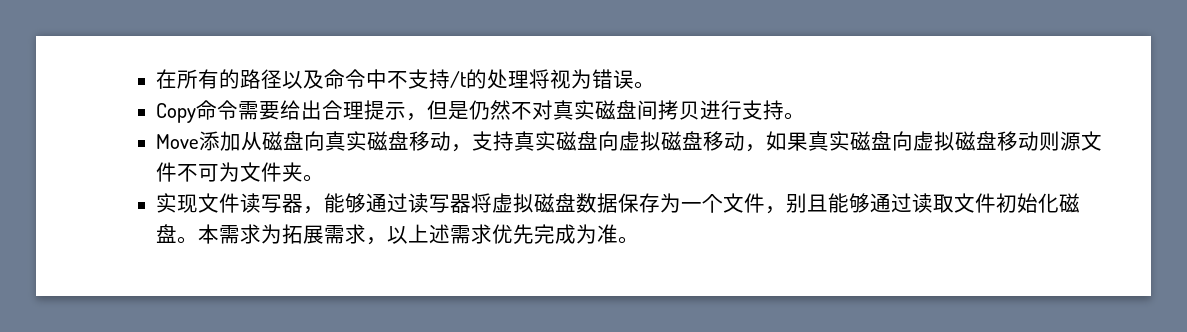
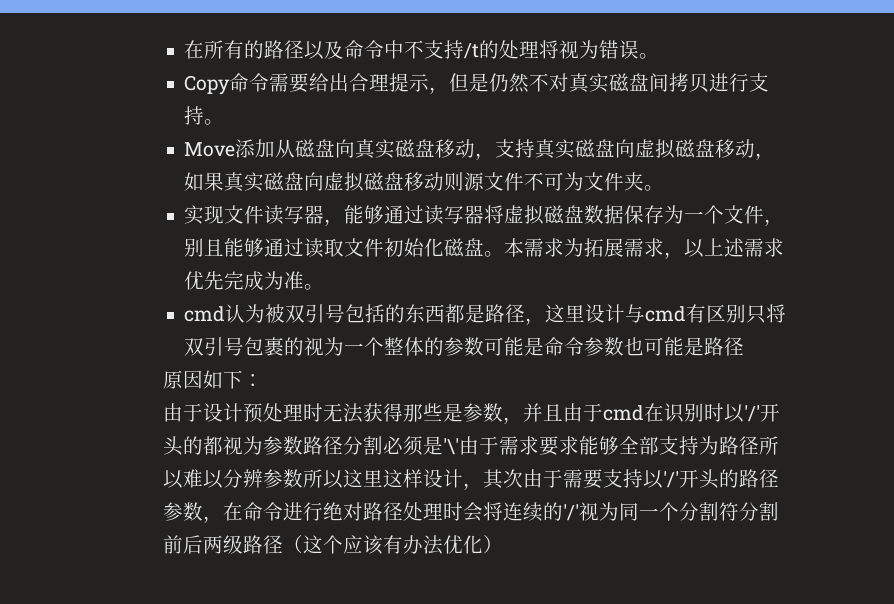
+ cmd认为被双引号包括的东西都是路径，这里设计与cmd有区别只将双引号包裹的视为一个整体的参数可能是命令参数也可能是路径
+ 原因如下：
+ 由于设计预处理时无法获得那些是参数，并且由于cmd在识别时以'/'开头的都视为参数路径分割必须是'\'由于需求要求能够全部支持为路径所以难以分辨参数所以这里这样设计，其次由于需要支持以'/'开头的路径参数，在命令进行绝对路径处理时会将连续的'/'视为同一个分割符分割前后两级路径（这个应该有办法优化）

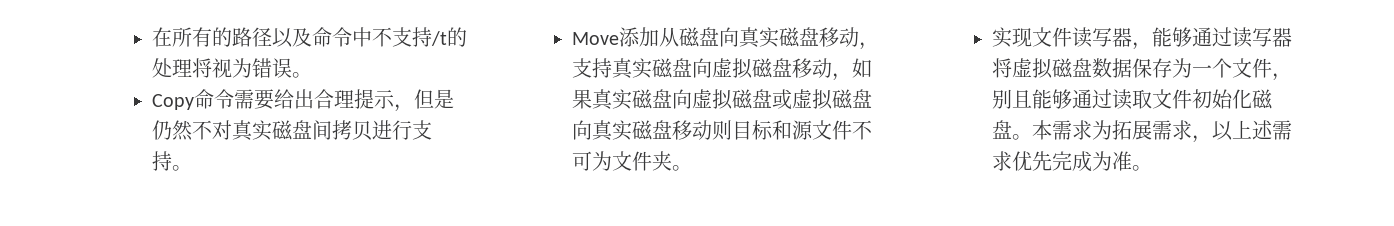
- Move添加从磁盘向真实磁盘移动，支持真实磁盘向虚拟磁盘移动，如果真实磁盘向虚拟磁盘移动则源文件不可为文件夹。
+ Move添加从磁盘向真实磁盘移动，支持真实磁盘向虚拟磁盘移动，如果真实磁盘向虚拟磁盘或虚拟磁盘向真实磁盘移动则目标和源文件不可为文件夹。
- cmd认为被双引号包括的东西都是路径，这里设计与cmd有区别只将双引号包裹的视为一个整体的参数可能是命令参数也可能是路径
- 原因如下：
- 由于设计预处理时无法获得那些是参数，并且由于cmd在识别时以'/'开头的都视为参数路径分割必须是'\'由于需求要求能够全部支持为路径所以难以分辨参数所以这里这样设计，其次由于需要支持以'/'开头的路径参数，在命令进行绝对路径处理时会将连续的'/'视为同一个分割符分割前后两级路径（这个应该有办法优化）

